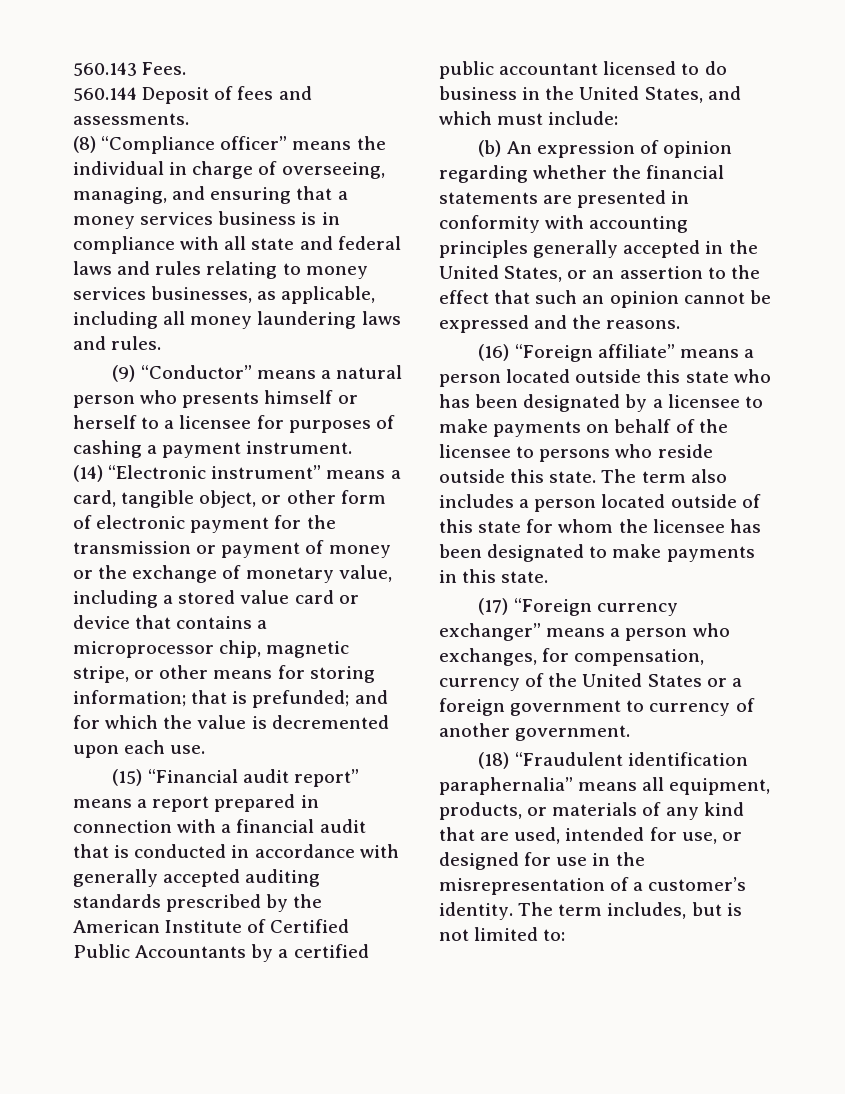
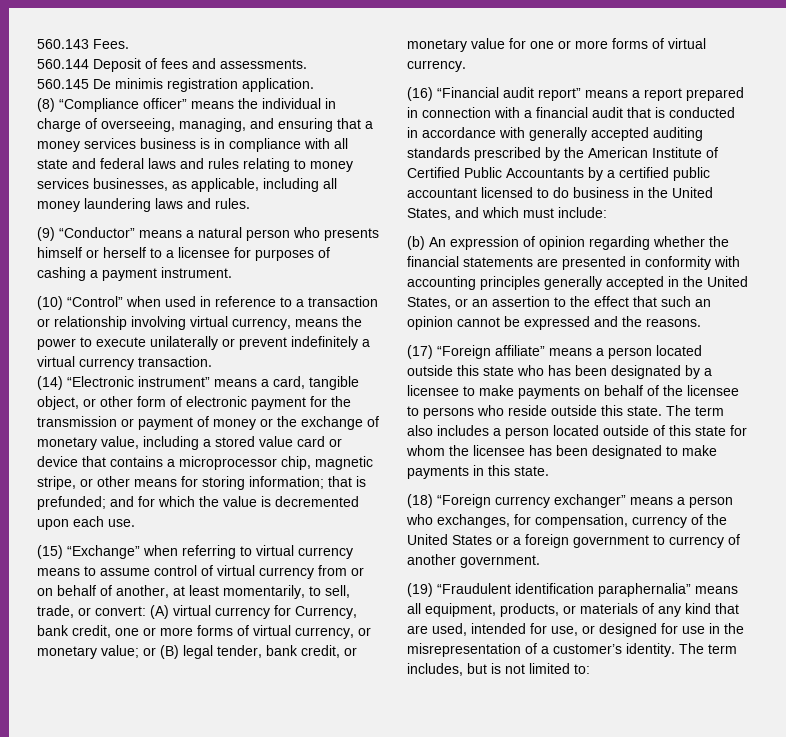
+ 560.145 De minimis registration application.
+ (10) “Control” when used in reference to a transaction or relationship involving virtual currency, means the power to execute unilaterally or prevent indefinitely a virtual currency transaction.
- (15) “Financial audit report” means a report prepared in connection with a financial audit that is conducted in accordance with generally accepted auditing standards prescribed by the American Institute of Certified Public Accountants by a certified public accountant licensed to do business in the United States, and which must include:
+ (15) “Exchange” when referring to virtual currency means to assume control of virtual currency from or on behalf of another, at least momentarily, to sell, trade, or convert: (A) virtual currency for Currency, bank credit, one or more forms of virtual currency, or monetary value; or (B) legal tender, bank credit, or monetary value for one or more forms of virtual currency.
+ (16) “Financial audit report” means a report prepared in connection with a financial audit that is conducted in accordance with generally accepted auditing standards prescribed by the American Institute of Certified Public Accountants by a certified public accountant licensed to do business in the United States, and which must include:
- (16) “Foreign affiliate” means a person located outside this state who has been designated by a licensee to make payments on behalf of the licensee to persons who reside outside this state.
+ (17) “Foreign affiliate” means a person located outside this state who has been designated by a licensee to make payments on behalf of the licensee to persons who reside outside this state.
- (17) “Foreign currency exchanger” means a person who exchanges, for compensation, currency of the United States or a foreign government to currency of another government.
+ (18) “Foreign currency exchanger” means a person who exchanges, for compensation, currency of the United States or a foreign government to currency of another government.
- (18) “Fraudulent identification paraphernalia” means all equipment, products, or materials of any kind that are used, intended for use, or designed for use in the misrepresentation of a customer’s identity.
+ (19) “Fraudulent identification paraphernalia” means all equipment, products, or materials of any kind that are used, intended for use, or designed for use in the misrepresentation of a customer’s identity.

